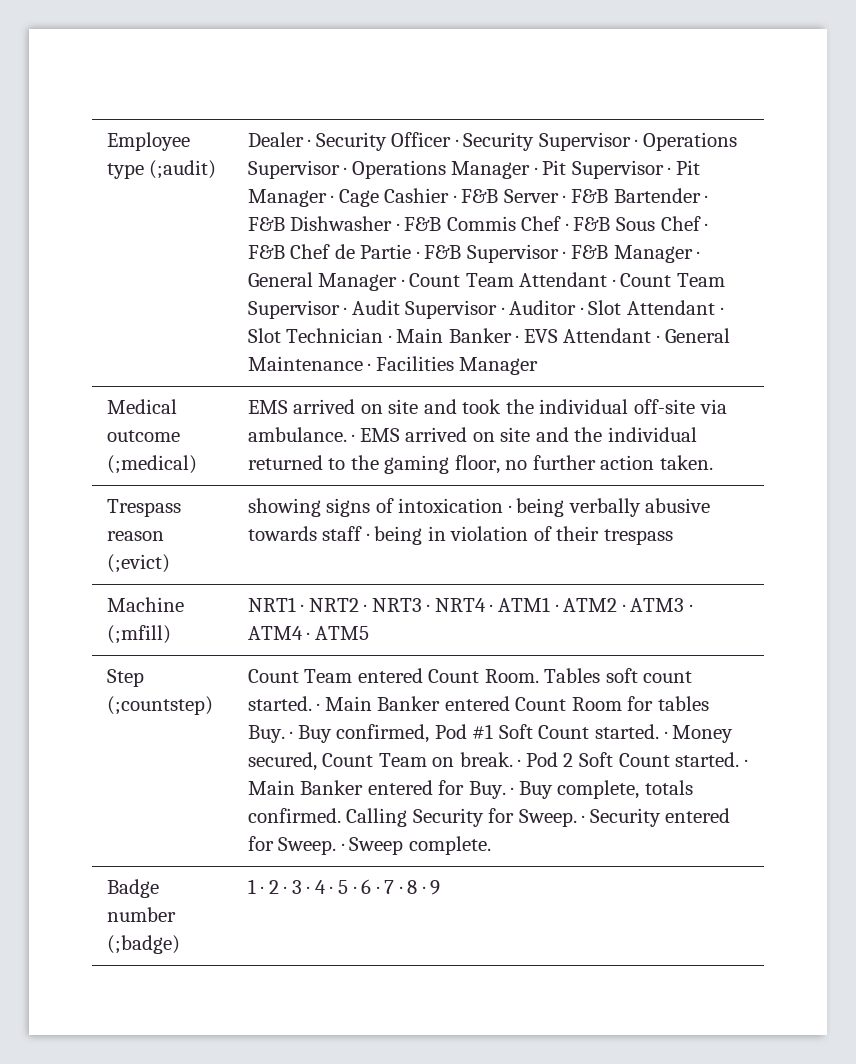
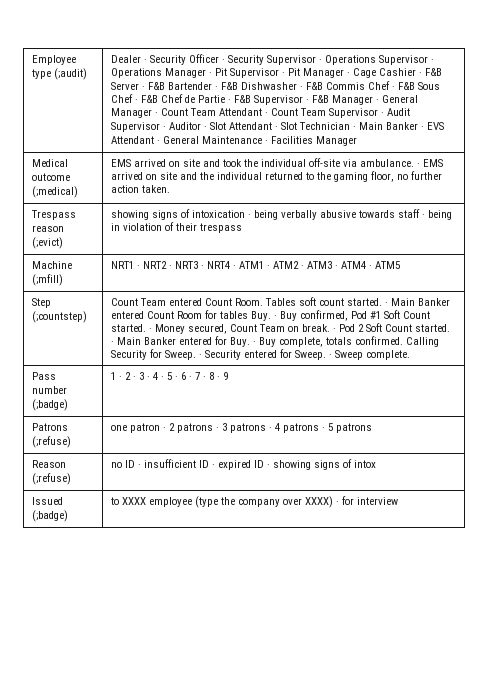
- Badge number (;badge) | 1 · 2 · 3 · 4 · 5 · 6 · 7 · 8 · 9
+ Pass number (;badge) | 1 · 2 · 3 · 4 · 5 · 6 · 7 · 8 · 9
+ Patrons (;refuse) | one patron · 2 patrons · 3 patrons · 4 patrons · 5 patrons
+ Reason (;refuse) | no ID · insufficient ID · expired ID · showing signs of intox
+ Issued (;badge) | to XXXX employee (type the company over XXXX) · for interview

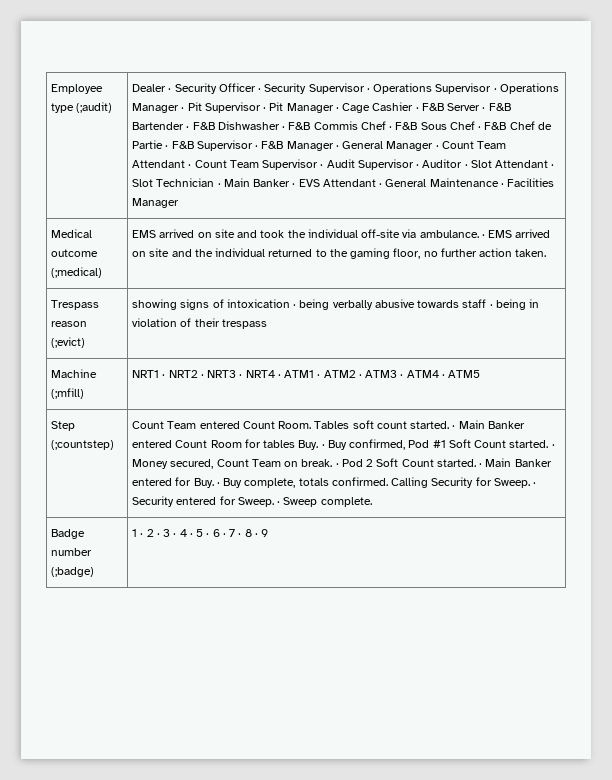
- Pass number (;badge) | 1 · 2 · 3 · 4 · 5 · 6 · 7 · 8 · 9
+ Badge number (;badge) | 1 · 2 · 3 · 4 · 5 · 6 · 7 · 8 · 9
- Patrons (;refuse) | one patron · 2 patrons · 3 patrons · 4 patrons · 5 patrons
- Reason (;refuse) | no ID · insufficient ID · expired ID · showing signs of intox
- Issued (;badge) | to XXXX employee (type the company over XXXX) · for interview

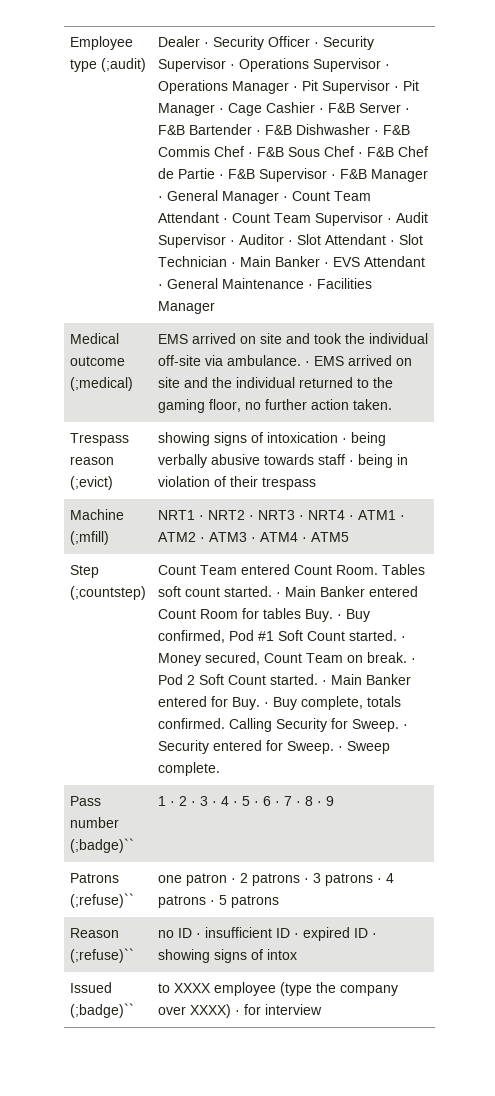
- Badge number (;badge) | 1 · 2 · 3 · 4 · 5 · 6 · 7 · 8 · 9
+ Pass number (;badge)`` | 1 · 2 · 3 · 4 · 5 · 6 · 7 · 8 · 9
+ Patrons (;refuse)`` | one patron · 2 patrons · 3 patrons · 4 patrons · 5 patrons
+ Reason (;refuse)`` | no ID · insufficient ID · expired ID · showing signs of intox
+ Issued (;badge)`` | to XXXX employee (type the company over XXXX) · for interview

